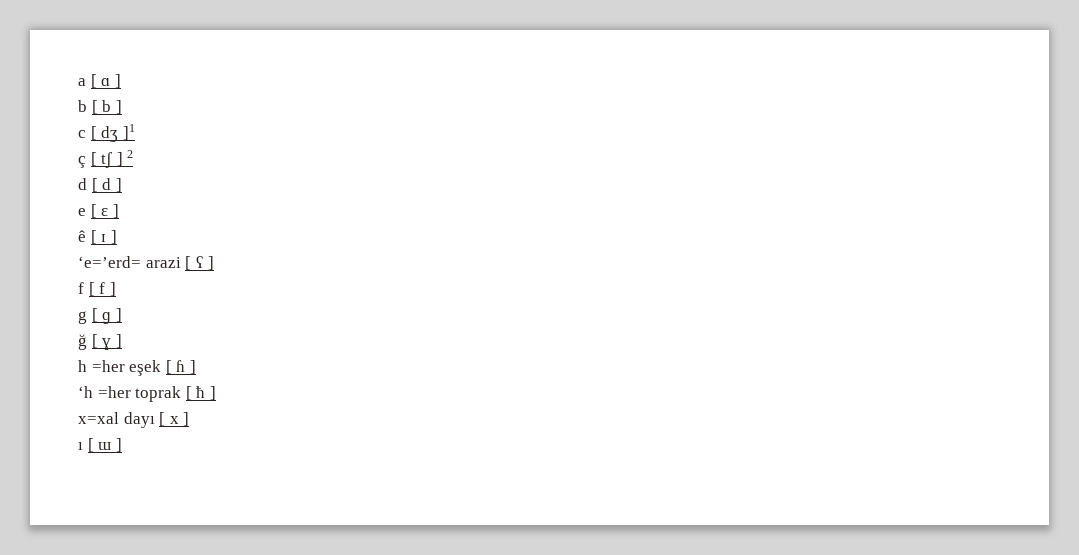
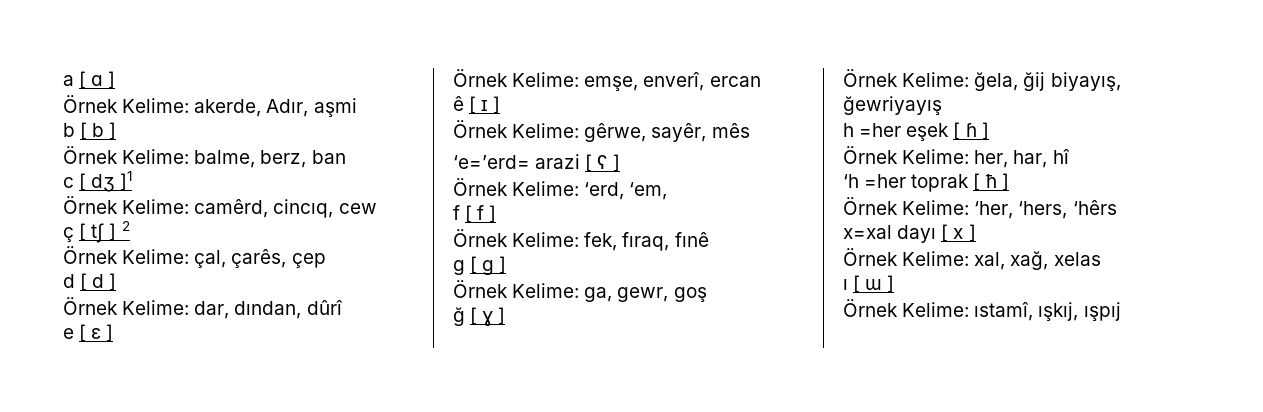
+ Örnek Kelime: akerde, Adır, aşmi
+ Örnek Kelime: balme, berz, ban
+ Örnek Kelime: camêrd, cincıq, cew
+ Örnek Kelime: çal, çarês, çep
+ Örnek Kelime: dar, dından, dûrî
+ Örnek Kelime: emşe, enverî, ercan
+ Örnek Kelime: gêrwe, sayêr, mês
+ Örnek Kelime: ‘erd, ‘em,
+ Örnek Kelime: fek, fıraq, fınê
+ Örnek Kelime: ga, gewr, goş
+ Örnek Kelime: ğela, ğij biyayış, ğewriyayış
+ Örnek Kelime: her, har, hî
+ Örnek Kelime: ‘her, ‘hers, ‘hêrs
+ Örnek Kelime: xal, xağ, xelas
+ Örnek Kelime: ıstamî, ışkıj, ışpıj

